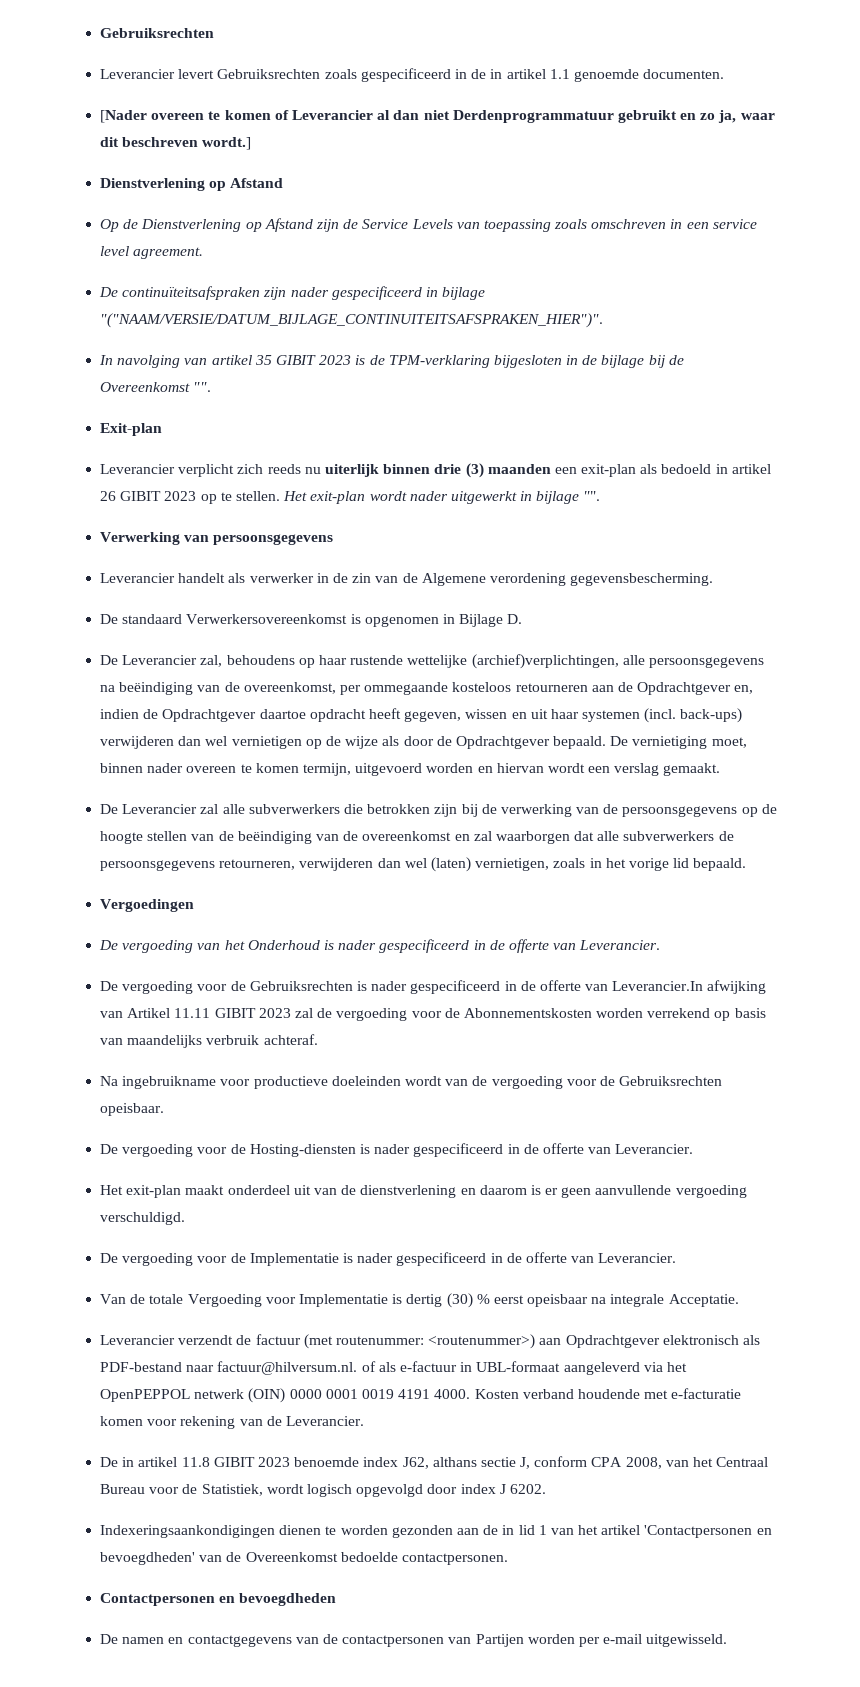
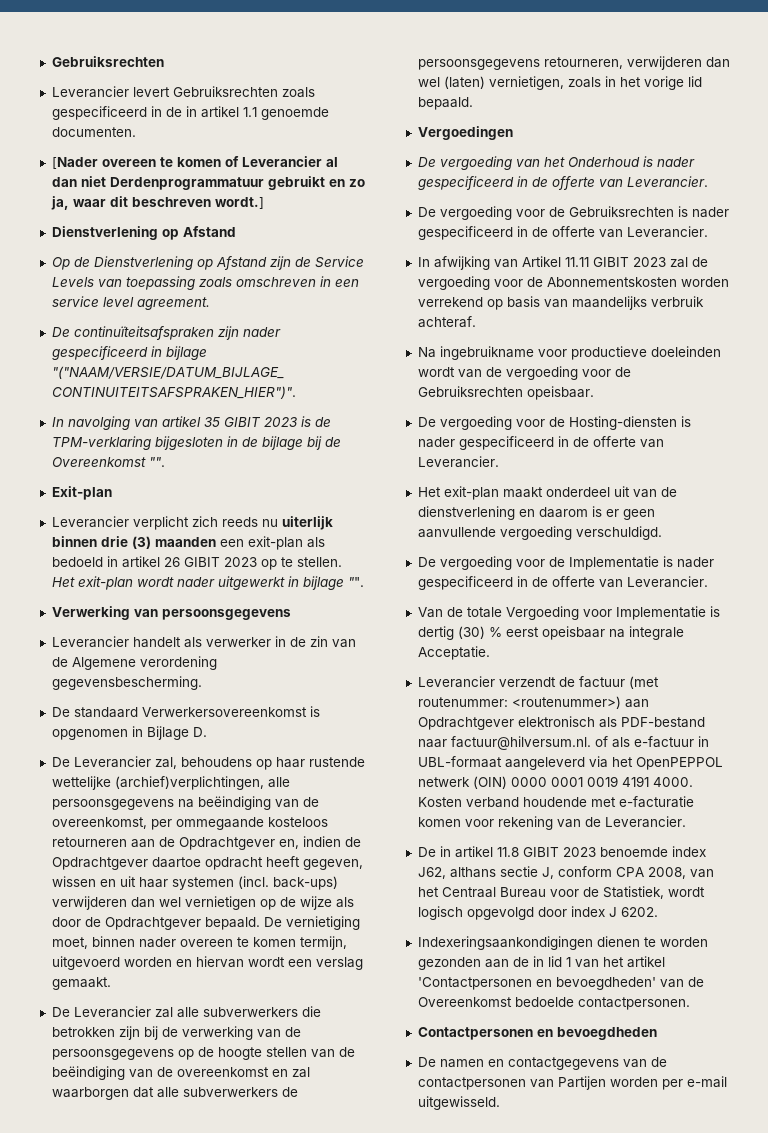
- De vergoeding voor de Gebruiksrechten is nader gespecificeerd in de offerte van Leverancier.In afwijking van Artikel 11.11 GIBIT 2023 zal de vergoeding voor de Abonnementskosten worden verrekend op basis van maandelijks verbruik achteraf.
+ De vergoeding voor de Gebruiksrechten is nader gespecificeerd in de offerte van Leverancier.
+ In afwijking van Artikel 11.11 GIBIT 2023 zal de vergoeding voor de Abonnementskosten worden verrekend op basis van maandelijks verbruik achteraf.

